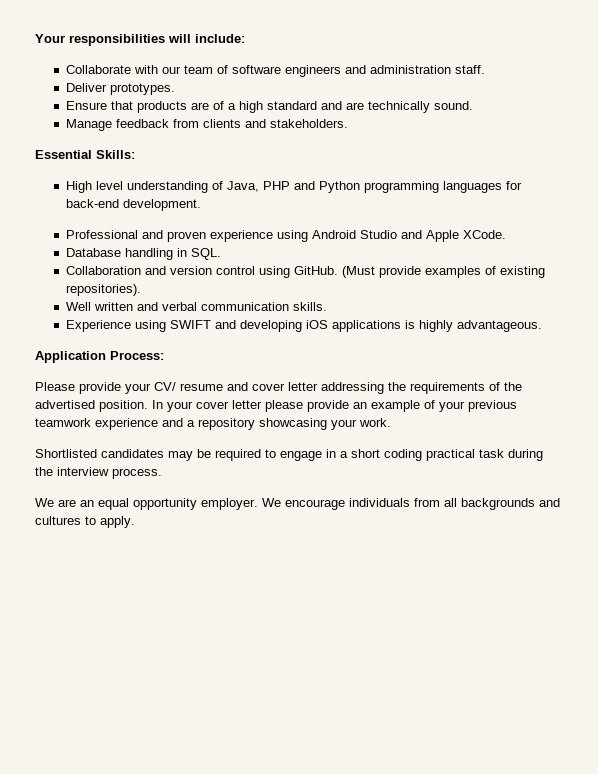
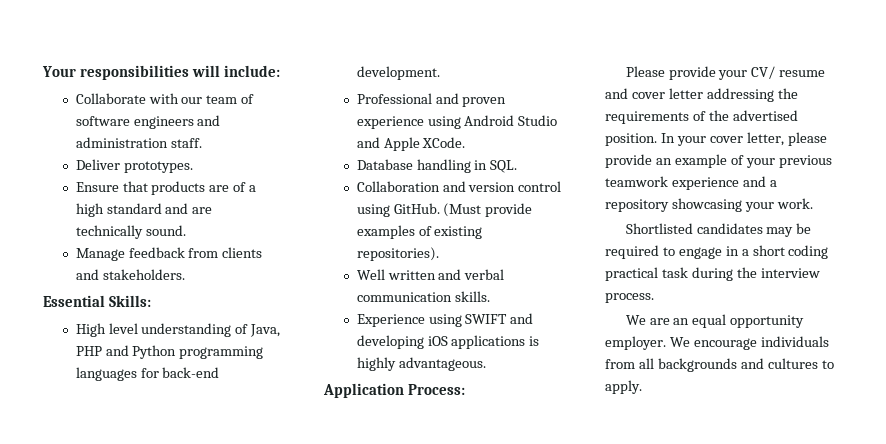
- In your cover letter please provide an example of your previous teamwork experience and a repository showcasing your work.
+ In your cover letter, please provide an example of your previous teamwork experience and a repository showcasing your work.

